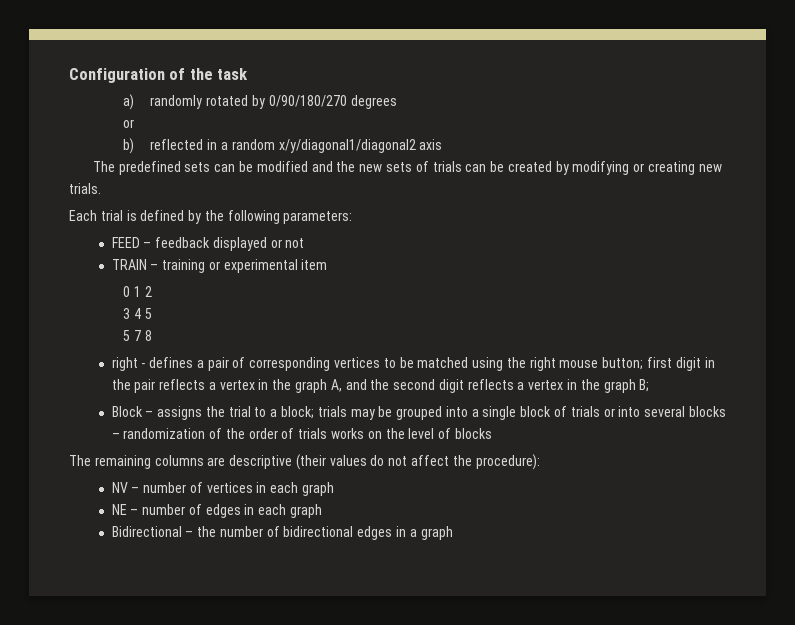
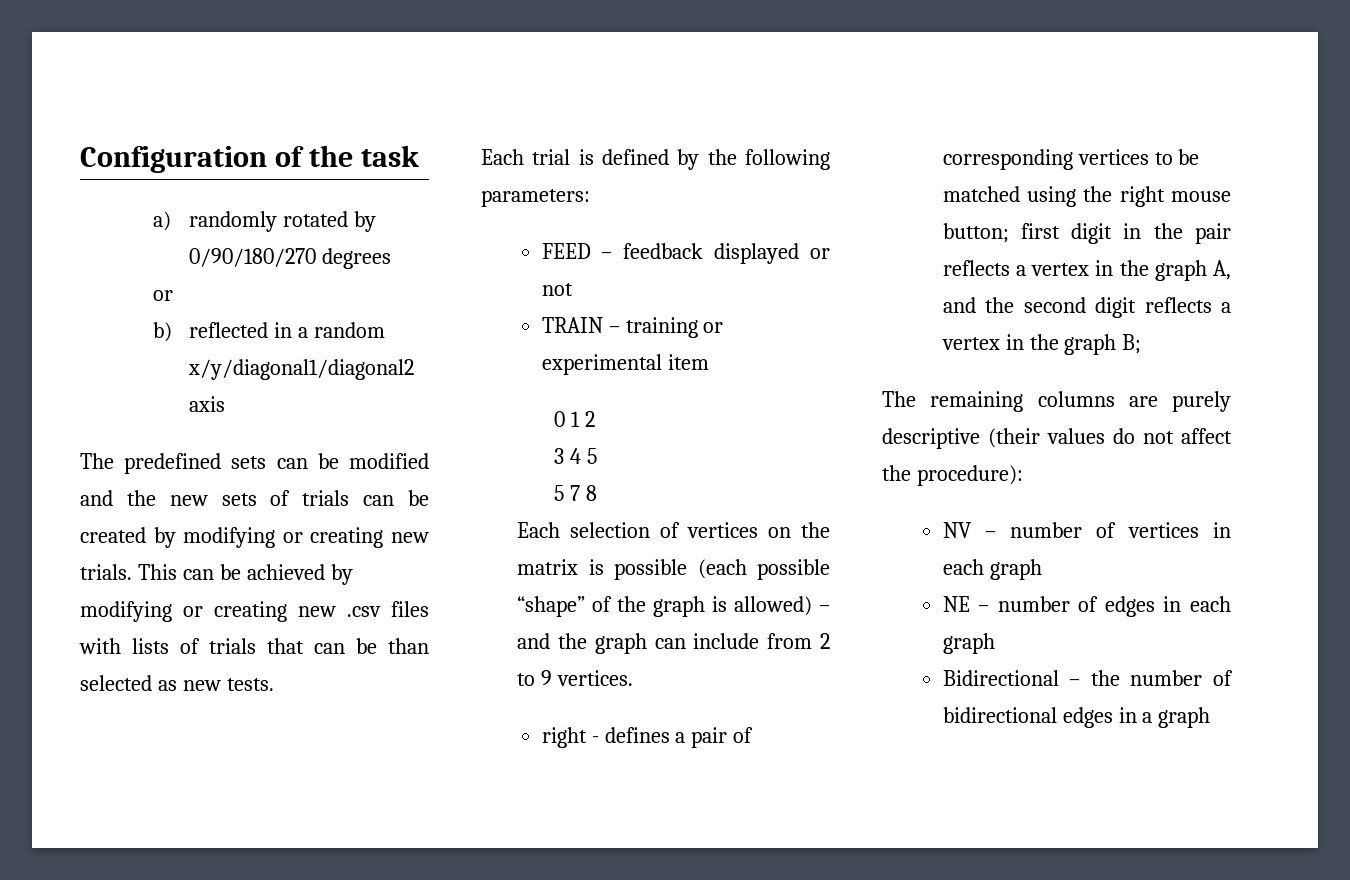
+ This can be achieved by modifying or creating new .csv files with lists of trials that can be than selected as new tests.
+ Each selection of vertices on the matrix is possible (each possible “shape” of the graph is allowed) – and the graph can include from 2 to 9 vertices.
- Block – assigns the trial to a block; trials may be grouped into a single block of trials or into several blocks – randomization of the order of trials works on the level of blocks
- The remaining columns are descriptive (their values do not affect the procedure):
+ The remaining columns are purely descriptive (their values do not affect the procedure):

